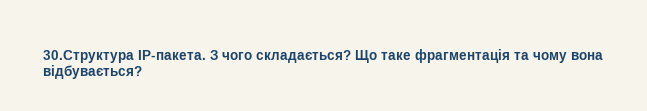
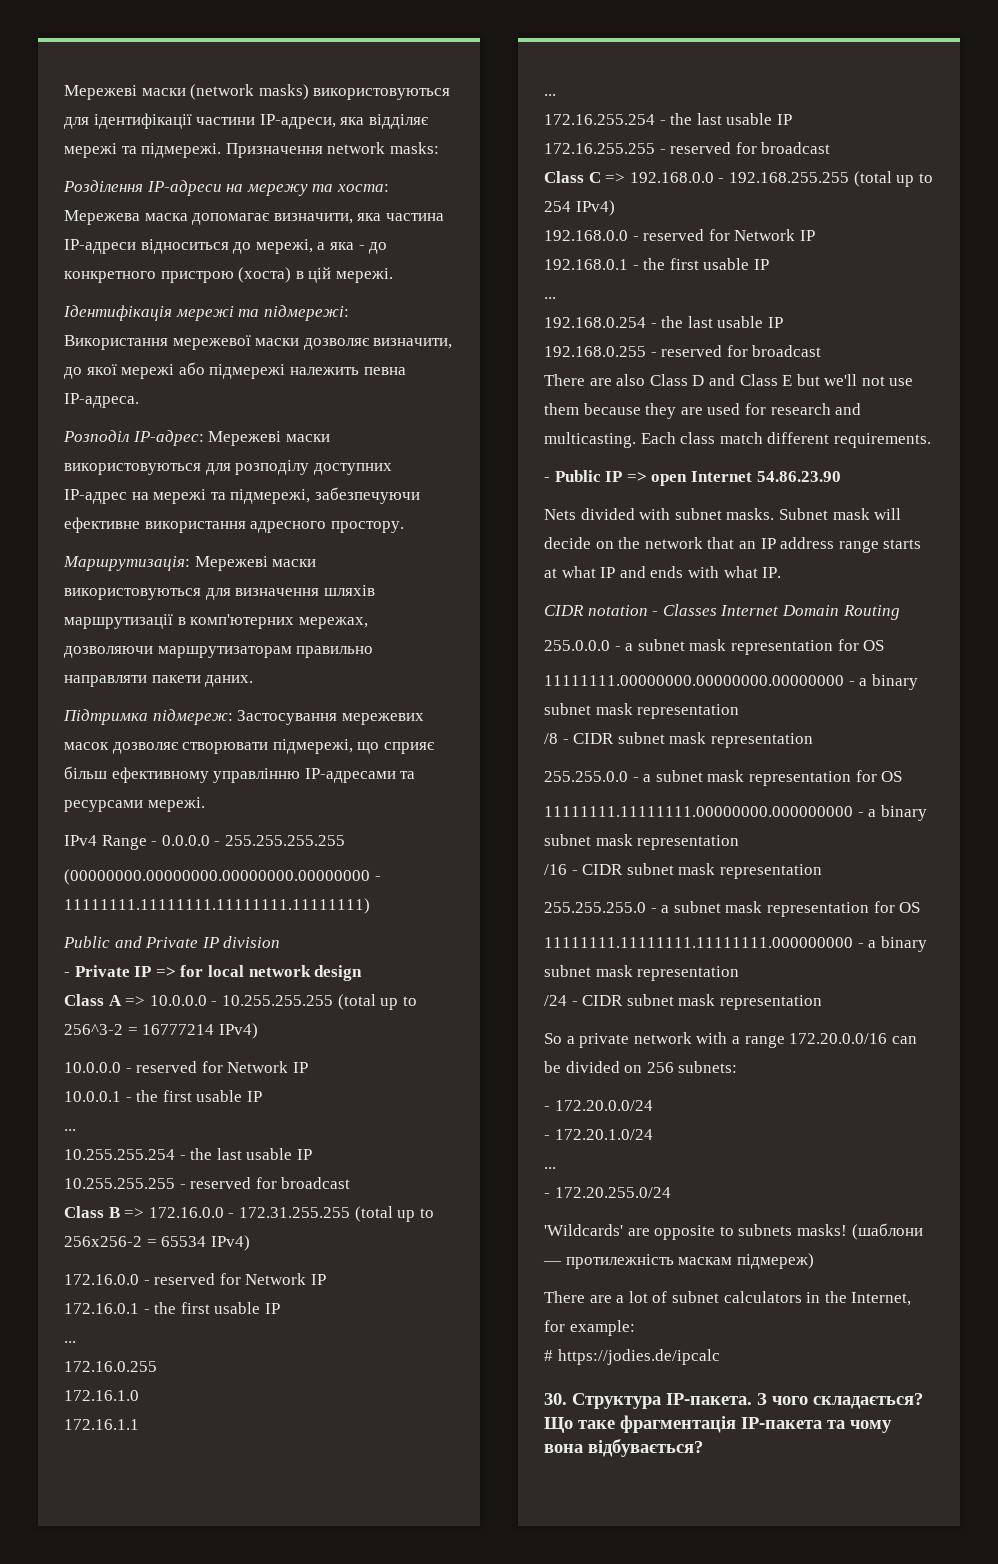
- 30.Структура IP-пакета.
+ Мережеві маски (network masks) використовуються для ідентифікації частини IP-адреси, яка відділяє мережі та підмережі. Призначення network masks:
+ Розділення IP-адреси на мережу та хоста: Мережева маска допомагає визначити, яка частина IP-адреси відноситься до мережі, а яка - до конкретного пристрою (хоста) в цій мережі.
+ Ідентифікація мережі та підмережі: Використання мережевої маски дозволяє визначити, до якої мережі або підмережі належить певна IP-адреса.
+ Розподіл IP-адрес: Мережеві маски використовуються для розподілу доступних IP-адрес на мережі та підмережі, забезпечуючи ефективне використання адресного простору.
+ Маршрутизація: Мережеві маски використовуються для визначення шляхів маршрутизації в комп'ютерних мережах, дозволяючи маршрутизаторам правильно направляти пакети даних.
+ Підтримка підмереж: Застосування мережевих масок дозволяє створювати підмережі, що сприяє більш ефективному управлінню IP-адресами та ресурсами мережі.
+ IPv4 Range - 0.0.0.0 - 255.255.255.255
+ (00000000.00000000.00000000.00000000 - 11111111.11111111.11111111.11111111)
+ Public and Private IP division
+ - Private IP => for local network design
+ Class A => 10.0.0.0 - 10.255.255.255 (total up to 256^3-2 = 16777214 IPv4)
+ 10.0.0.0 - reserved for Network IP
+ 10.0.0.1 - the first usable IP
+ ...
+ 10.255.255.254 - the last usable IP
+ 10.255.255.255 - reserved for broadcast
+ Class B => 172.16.0.0 - 172.31.255.255 (total up to 256x256-2 = 65534 IPv4)
+ 172.16.0.0 - reserved for Network IP
+ 172.16.0.1 - the first usable IP
+ ...
+ 172.16.0.255
+ 172.16.1.0
+ 172.16.1.1
+ ...
+ 172.16.255.254 - the last usable IP
+ 172.16.255.255 - reserved for broadcast
+ Class C => 192.168.0.0 - 192.168.255.255 (total up to 254 IPv4)
+ 192.168.0.0 - reserved for Network IP
+ 192.168.0.1 - the first usable IP
+ ...
+ 192.168.0.254 - the last usable IP
+ 192.168.0.255 - reserved for broadcast
+ There are also Class D and Class E but we'll not use them because they are used for research and multicasting. Each class match different requirements.
+ - Public IP => open Internet 54.86.23.90
+ Nets divided with subnet masks. Subnet mask will decide on the network that an IP address range starts at what IP and ends with what IP.
+ CIDR notation - Classes Internet Domain Routing
+ 255.0.0.0 - a subnet mask representation for OS
+ 11111111.00000000.00000000.00000000 - a binary subnet mask representation
+ /8 - CIDR subnet mask representation
+ 255.255.0.0 - a subnet mask representation for OS
+ 11111111.11111111.00000000.000000000 - a binary subnet mask representation
+ /16 - CIDR subnet mask representation
+ 255.255.255.0 - a subnet mask representation for OS
+ 11111111.11111111.11111111.000000000 - a binary subnet mask representation
+ /24 - CIDR subnet mask representation
+ So a private network with a range 172.20.0.0/16 can be divided on 256 subnets:
+ - 172.20.0.0/24
+ - 172.20.1.0/24
+ ...
+ - 172.20.255.0/24
+ 'Wildcards' are opposite to subnets masks! (шаблони — протилежність маскам підмереж)
+ There are a lot of subnet calculators in the Internet, for example:
+ # https://jodies.de/ipcalc
+ 30. Структура IP-пакета.
- Що таке фрагментація та чому вона відбувається?
+ Що таке фрагментація IP-пакета та чому вона відбувається?

